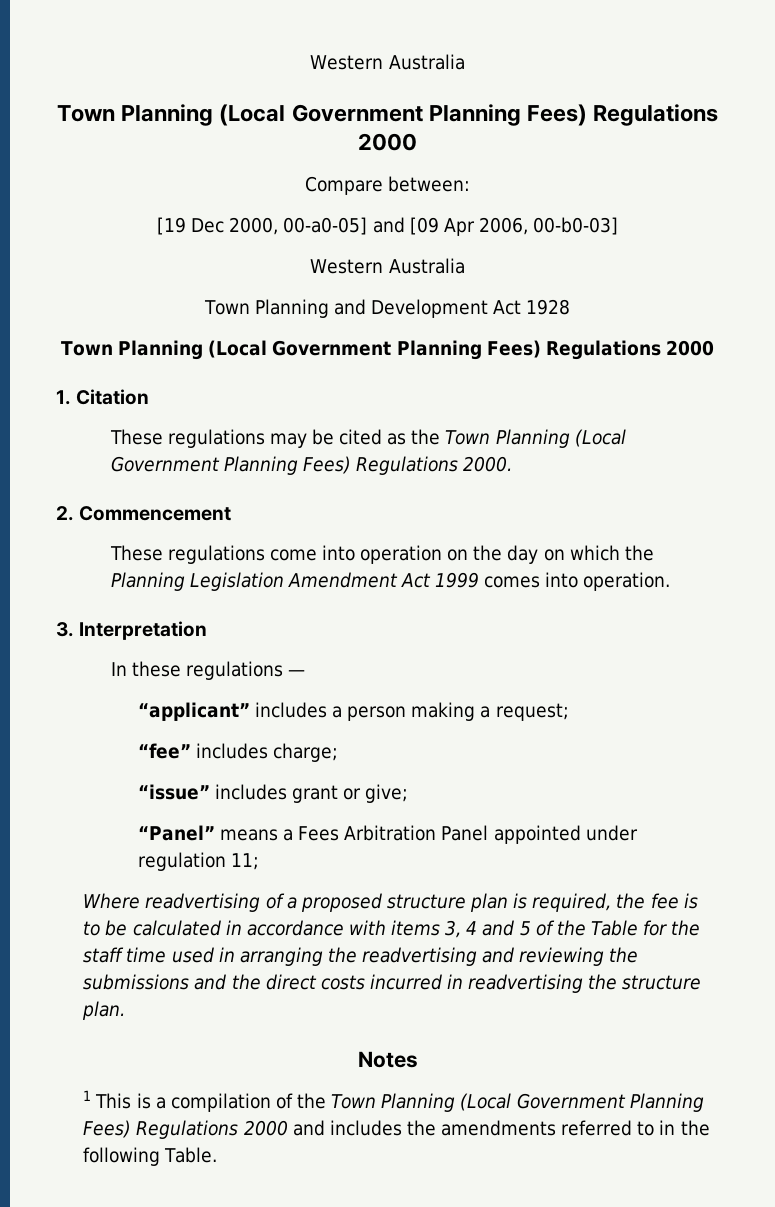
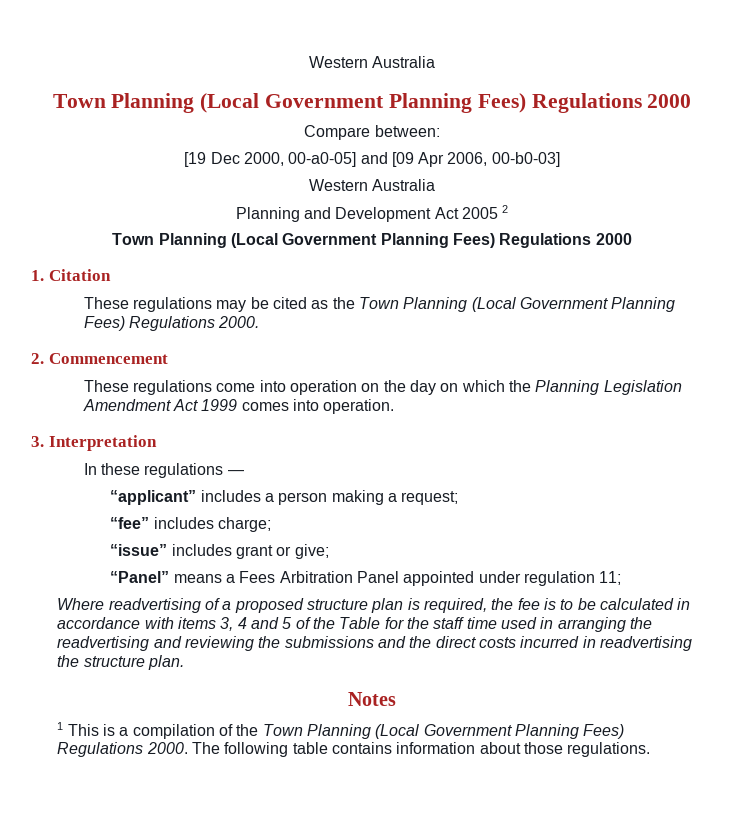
- Town Planning and Development Act 1928
+ Planning and Development Act 2005 2
- 1 This is a compilation of the Town Planning (Local Government Planning Fees) Regulations 2000 and includes the amendments referred to in the following Table.
+ 1 This is a compilation of the Town Planning (Local Government Planning Fees) Regulations 2000. The following table contains information about those regulations.

